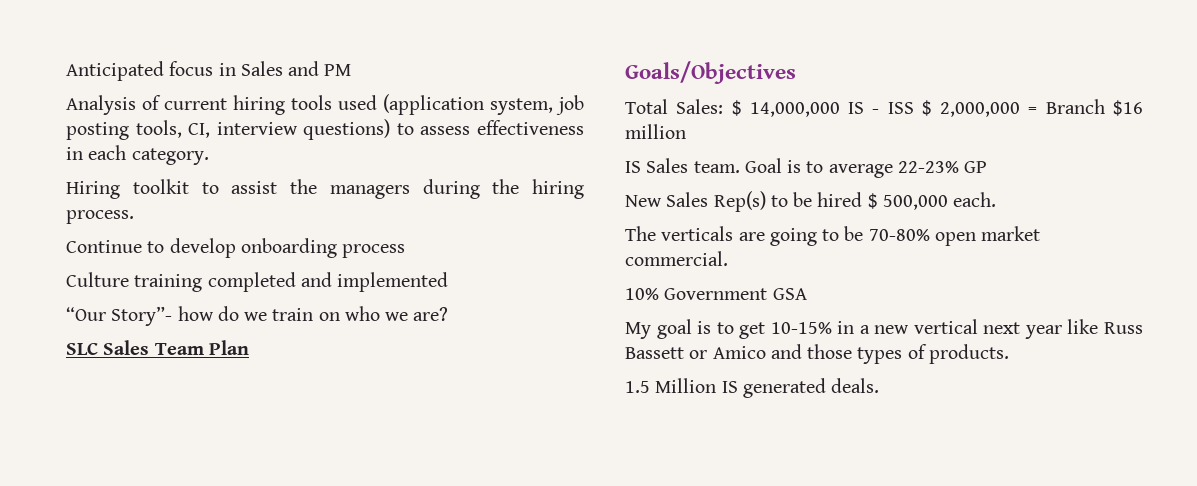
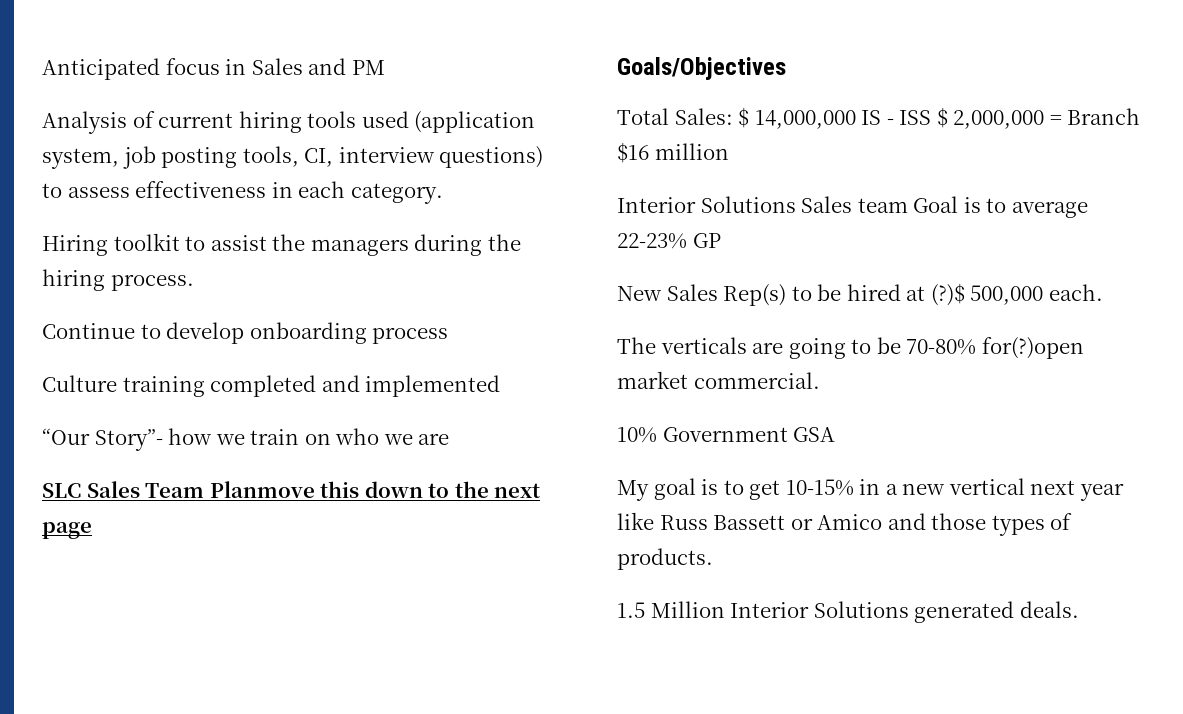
- “Our Story”- how do we train on who we are?
+ “Our Story”- how we train on who we are
- SLC Sales Team Plan
+ SLC Sales Team Planmove this down to the next page
- IS Sales team. Goal is to average 22-23% GP
+ Interior Solutions Sales team Goal is to average 22-23% GP
- New Sales Rep(s) to be hired $ 500,000 each.
+ New Sales Rep(s) to be hired at (?)$ 500,000 each.
- The verticals are going to be 70-80% open market commercial.
+ The verticals are going to be 70-80% for(?)open market commercial.
- 1.5 Million IS generated deals.
+ 1.5 Million Interior Solutions generated deals.

